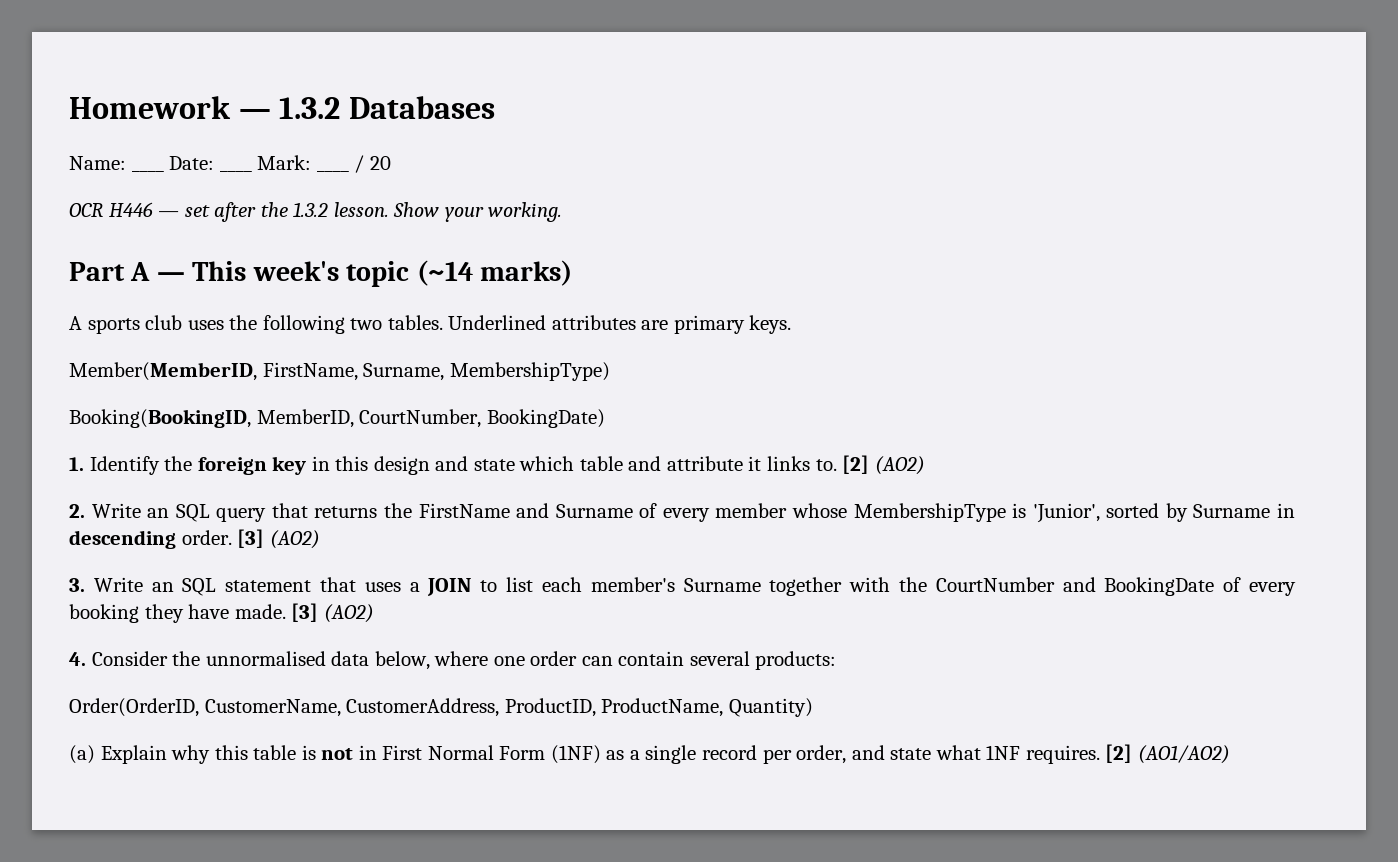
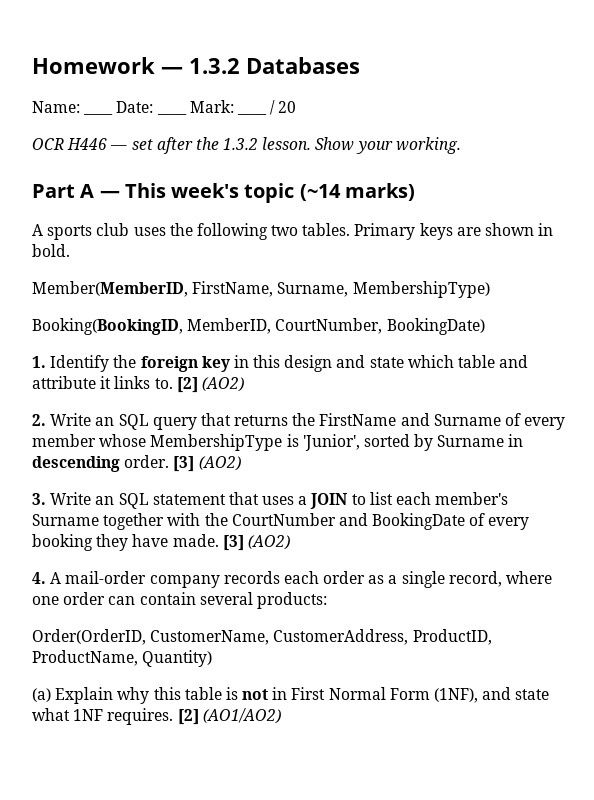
- Underlined attributes are primary keys.
+ Primary keys are shown in bold.
- 4. Consider the unnormalised data below, where one order can contain several products:
+ 4. A mail-order company records each order as a single record, where one order can contain several products:
- (a) Explain why this table is not in First Normal Form (1NF) as a single record per order, and state what 1NF requires.
+ (a) Explain why this table is not in First Normal Form (1NF), and state what 1NF requires.

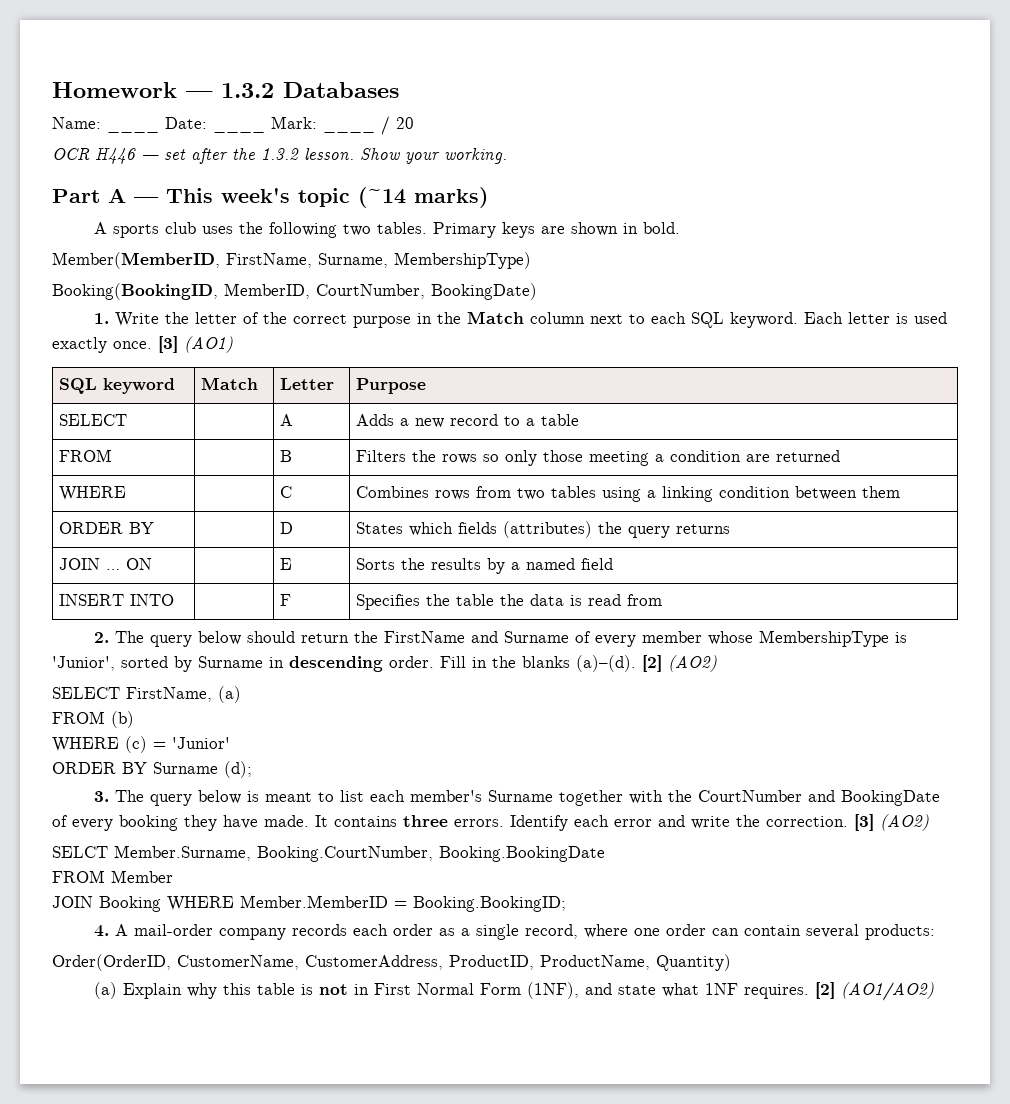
- 1. Identify the foreign key in this design and state which table and attribute it links to. [2] (AO2)
- 2. Write an SQL query that returns the FirstName and Surname of every member whose MembershipType is 'Junior', sorted by Surname in descending order. [3] (AO2)
- 3. Write an SQL statement that uses a JOIN to list each member's Surname together with the CourtNumber and BookingDate of every booking they have made. [3] (AO2)
+ 1. Write the letter of the correct purpose in the Match column next to each SQL keyword. Each letter is used exactly once. [3] (AO1)
+ SQL keyword | Match | Letter | Purpose
+ SELECT | | A | Adds a new record to a table
+ FROM | | B | Filters the rows so only those meeting a condition are returned
+ WHERE | | C | Combines rows from two tables using a linking condition between them
+ ORDER BY | | D | States which fields (attributes) the query returns
+ JOIN … ON | | E | Sorts the results by a named field
+ INSERT INTO | | F | Specifies the table the data is read from
+ 2. The query below should return the FirstName and Surname of every member whose MembershipType is 'Junior', sorted by Surname in descending order. Fill in the blanks (a)–(d). [2] (AO2)
+ SELECT FirstName, (a)
+ FROM (b)
+ WHERE (c) = 'Junior'
+ ORDER BY Surname (d);
+ 3. The query below is meant to list each member's Surname together with the CourtNumber and BookingDate of every booking they have made. It contains three errors. Identify each error and write the correction. [3] (AO2)
+ SELCT Member.Surname, Booking.CourtNumber, Booking.BookingDate
+ FROM Member
+ JOIN Booking WHERE Member.MemberID = Booking.BookingID;

